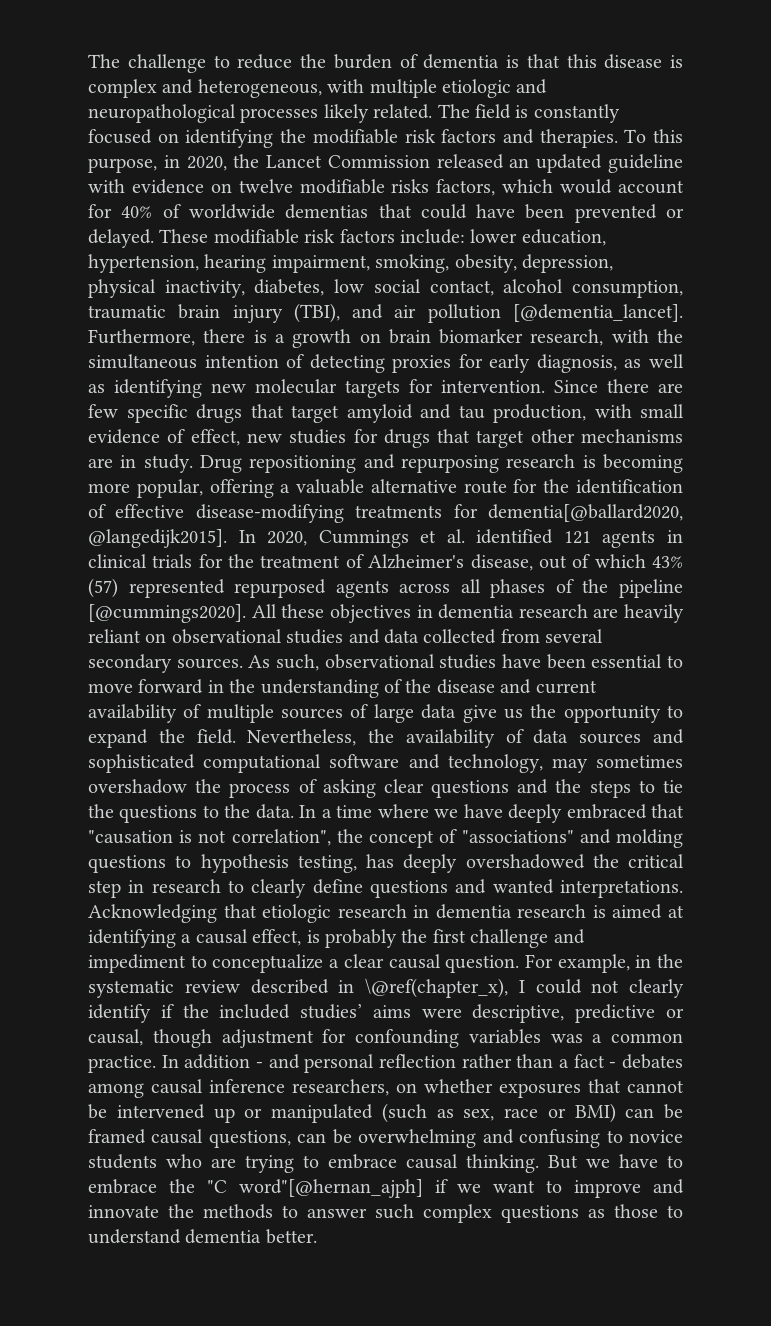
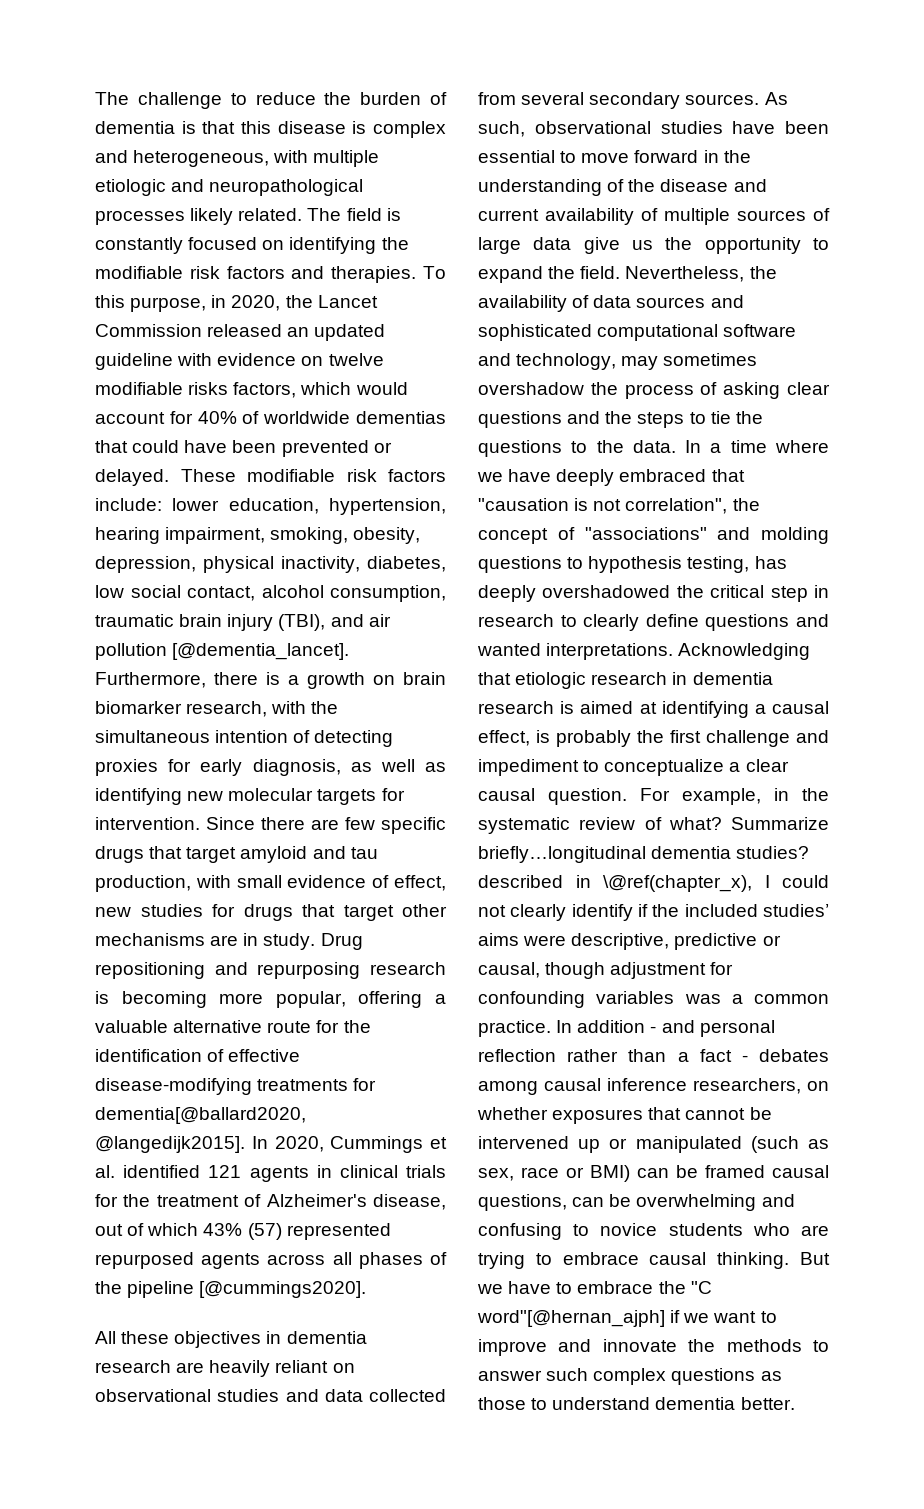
- In 2020, Cummings et al. identified 121 agents in clinical trials for the treatment of Alzheimer's disease, out of which 43% (57) represented repurposed agents across all phases of the pipeline [@cummings2020]. All these objectives in dementia research are heavily reliant on observational studies and data collected from several secondary sources.
+ In 2020, Cummings et al. identified 121 agents in clinical trials for the treatment of Alzheimer's disease, out of which 43% (57) represented repurposed agents across all phases of the pipeline [@cummings2020].
+ All these objectives in dementia research are heavily reliant on observational studies and data collected from several secondary sources.
- For example, in the systematic review described in \@ref(chapter_x), I could not clearly identify if the included studies’ aims were descriptive, predictive or causal, though adjustment for confounding variables was a common practice.
+ For example, in the systematic review of what? Summarize briefly…longitudinal dementia studies? described in \@ref(chapter_x), I could not clearly identify if the included studies’ aims were descriptive, predictive or causal, though adjustment for confounding variables was a common practice.

